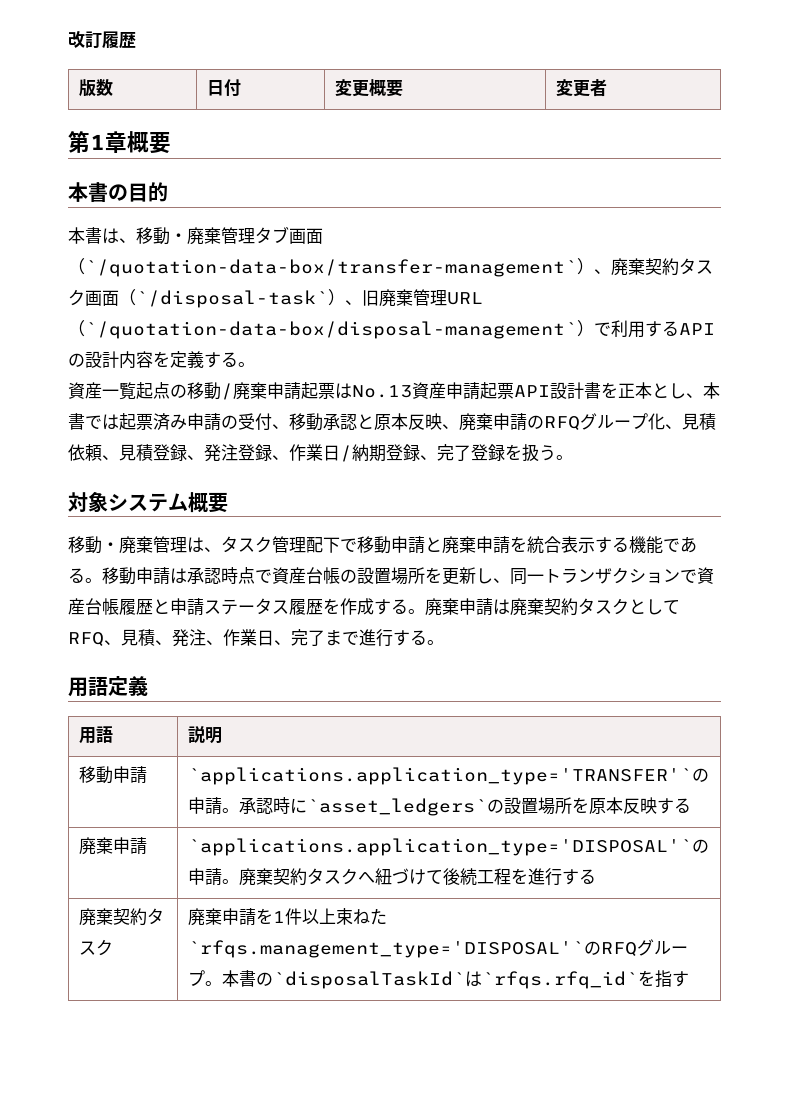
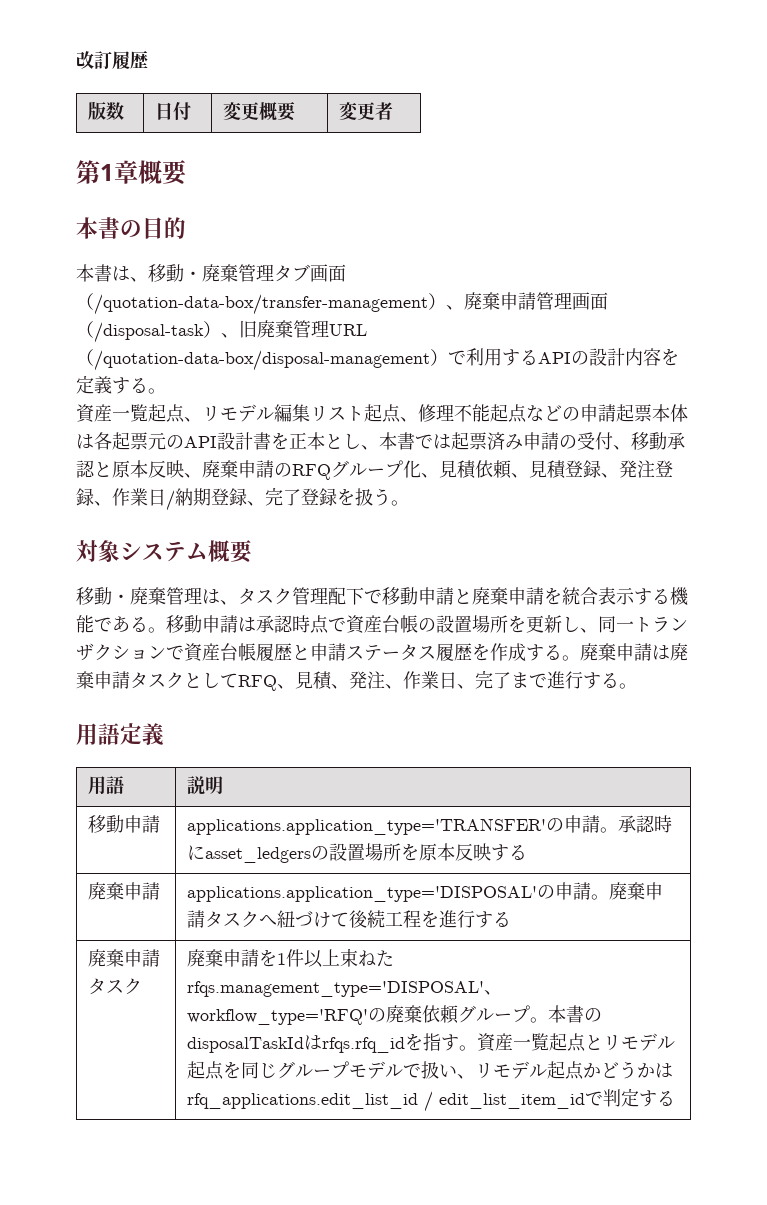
- 本書は、移動・廃棄管理タブ画面（`/quotation-data-box/transfer-management`）、廃棄契約タスク画面（`/disposal-task`）、旧廃棄管理URL（`/quotation-data-box/disposal-management`）で利用するAPIの設計内容を定義する。
+ 本書は、移動・廃棄管理タブ画面（/quotation-data-box/transfer-management）、廃棄申請管理画面（/disposal-task）、旧廃棄管理URL（/quotation-data-box/disposal-management）で利用するAPIの設計内容を定義する。
- 資産一覧起点の移動/廃棄申請起票はNo.13資産申請起票API設計書を正本とし、本書では起票済み申請の受付、移動承認と原本反映、廃棄申請のRFQグループ化、見積依頼、見積登録、発注登録、作業日/納期登録、完了登録を扱う。
+ 資産一覧起点、リモデル編集リスト起点、修理不能起点などの申請起票本体は各起票元のAPI設計書を正本とし、本書では起票済み申請の受付、移動承認と原本反映、廃棄申請のRFQグループ化、見積依頼、見積登録、発注登録、作業日/納期登録、完了登録を扱う。
- 廃棄申請は廃棄契約タスクとしてRFQ、見積、発注、作業日、完了まで進行する。
+ 廃棄申請は廃棄申請タスクとしてRFQ、見積、発注、作業日、完了まで進行する。
- 移動申請 | `applications.application_type='TRANSFER'`の申請。承認時に`asset_ledgers`の設置場所を原本反映する
+ 移動申請 | applications.application_type='TRANSFER'の申請。承認時にasset_ledgersの設置場所を原本反映する
- 廃棄申請 | `applications.application_type='DISPOSAL'`の申請。廃棄契約タスクへ紐づけて後続工程を進行する
- 廃棄契約タスク
+ 廃棄申請 | applications.application_type='DISPOSAL'の申請。廃棄申請タスクへ紐づけて後続工程を進行する
+ 廃棄申請タスク
- 廃棄申請を1件以上束ねた`rfqs.management_type='DISPOSAL'`のRFQグループ。本書の`disposalTaskId`は`rfqs.rfq_id`を指す
+ 廃棄申請を1件以上束ねたrfqs.management_type='DISPOSAL'、workflow_type='RFQ'の廃棄依頼グループ。本書のdisposalTaskIdはrfqs.rfq_idを指す。資産一覧起点とリモデル起点を同じグループモデルで扱い、リモデル起点かどうかはrfq_applications.edit_list_id / edit_list_item_idで判定する

